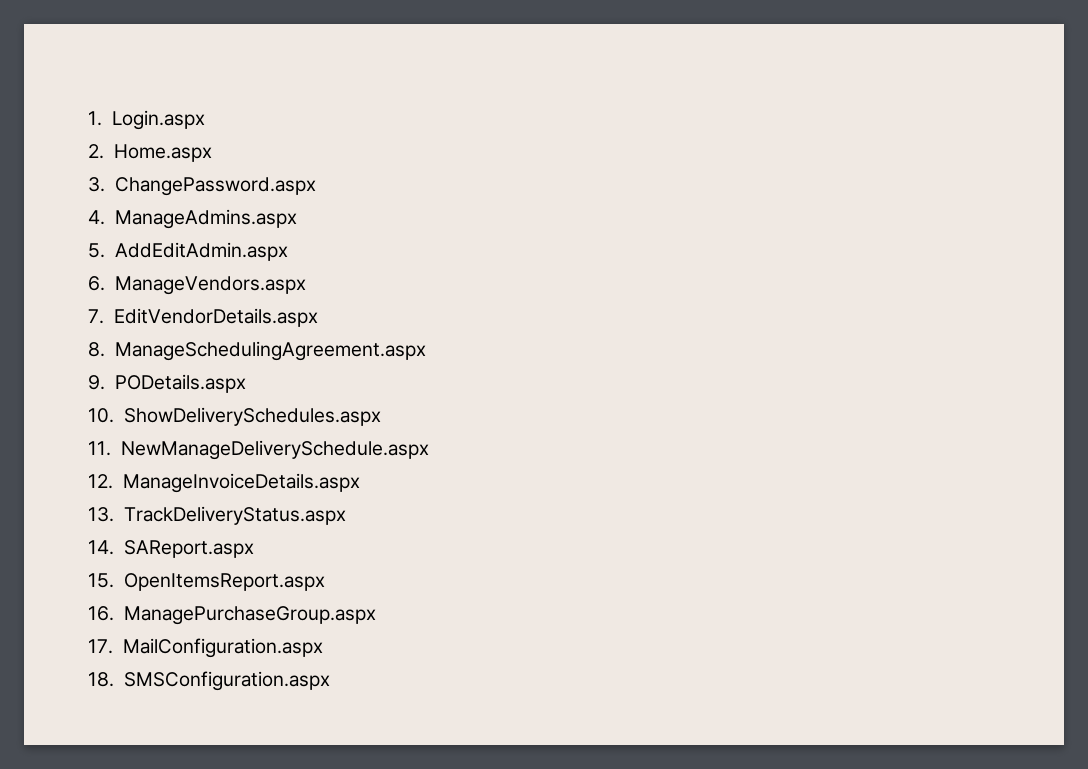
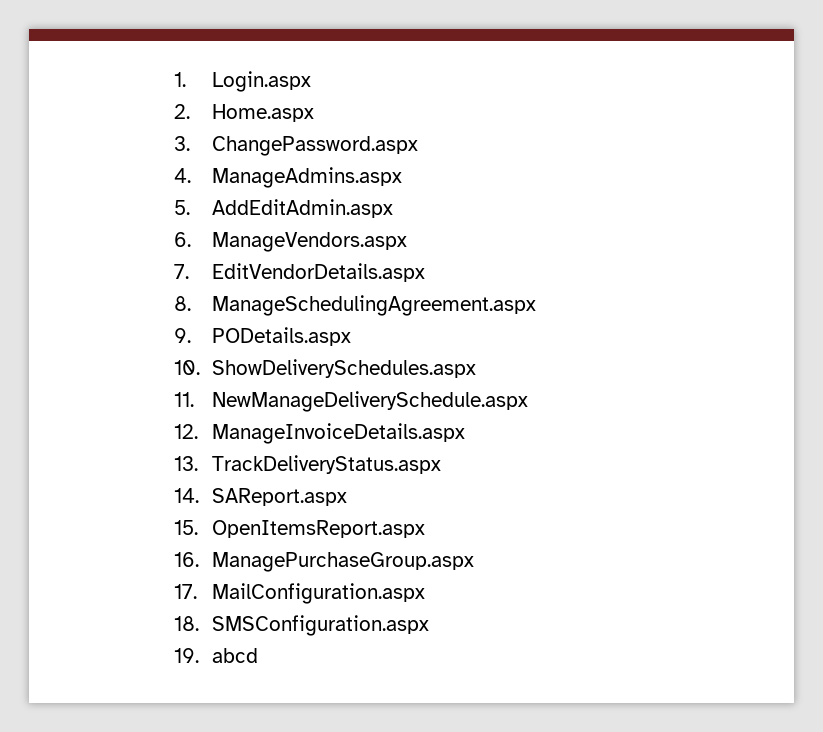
+ 19. abcd

